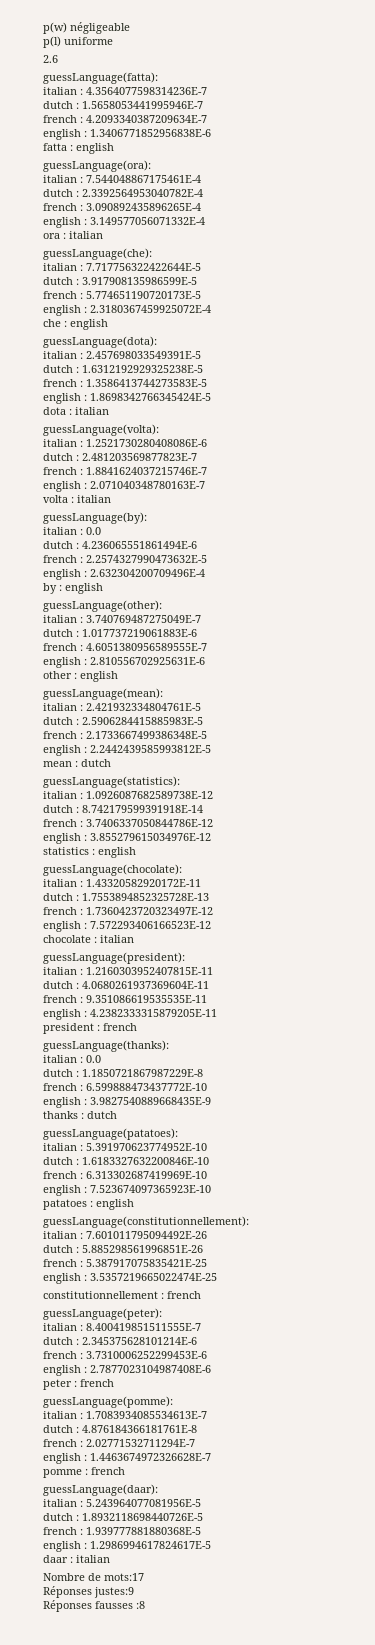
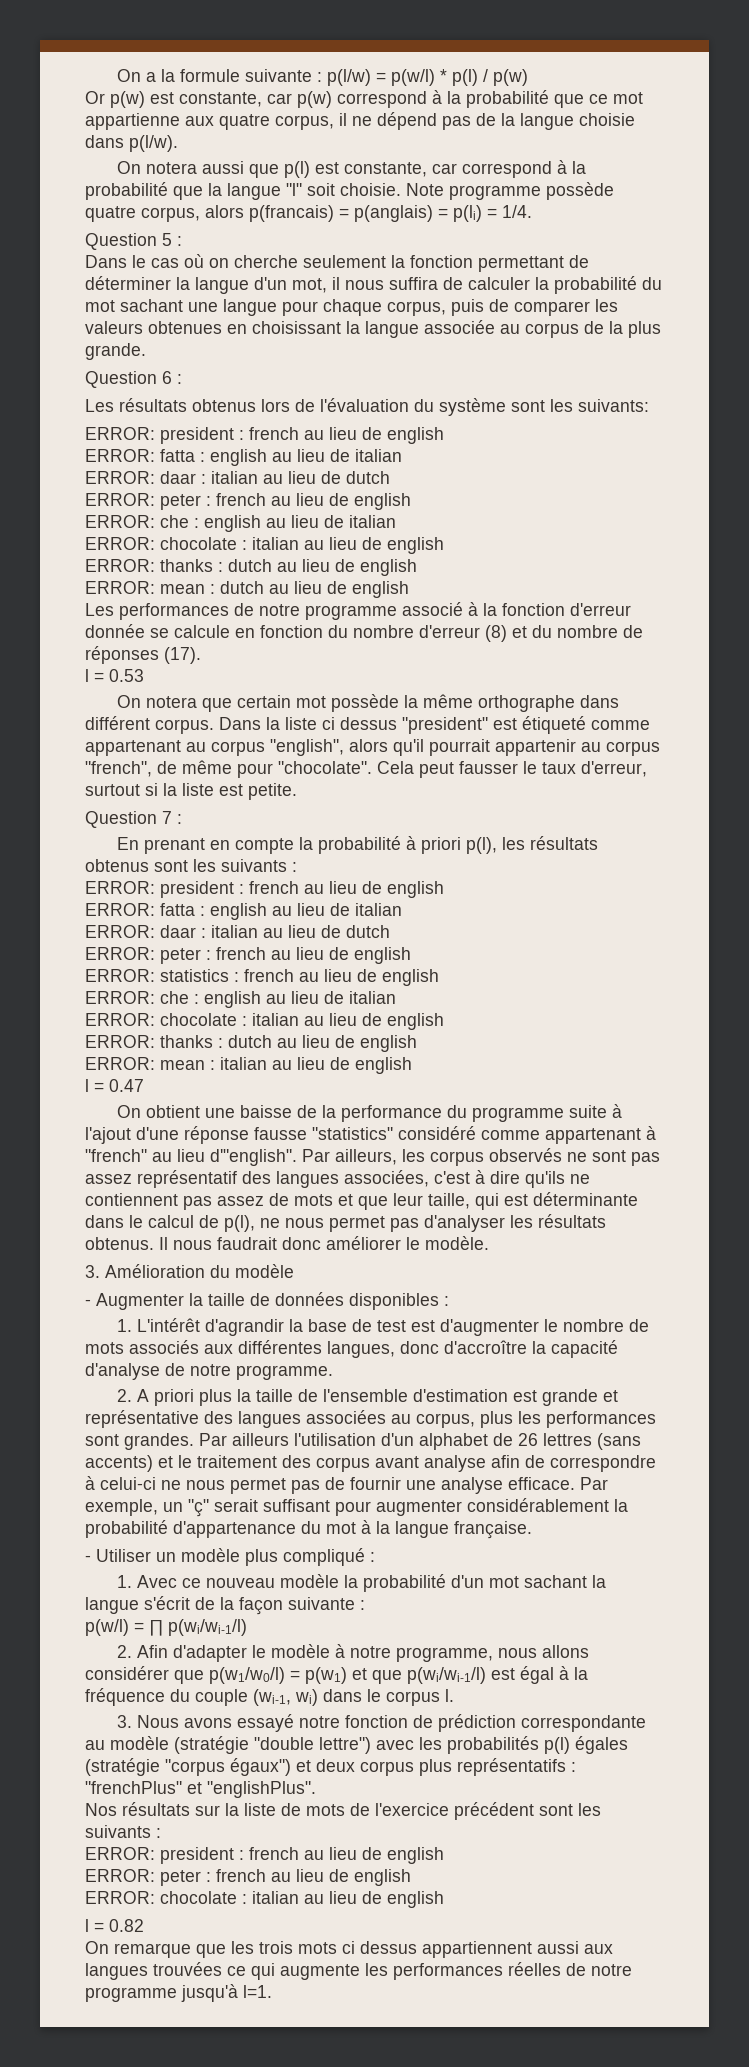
- p(w) négligeable
- p(l) uniforme
- 2.6
- guessLanguage(fatta):
- italian : 4.3564077598314236E-7
- dutch : 1.5658053441995946E-7
- french : 4.2093340387209634E-7
- english : 1.3406771852956838E-6
- fatta : english
- guessLanguage(ora):
- italian : 7.544048867175461E-4
- dutch : 2.3392564953040782E-4
- french : 3.090892435896265E-4
- english : 3.149577056071332E-4
- ora : italian
- guessLanguage(che):
- italian : 7.717756322422644E-5
- dutch : 3.917908135986599E-5
- french : 5.774651190720173E-5
- english : 2.3180367459925072E-4
- che : english
- guessLanguage(dota):
- italian : 2.457698033549391E-5
- dutch : 1.6312192929325238E-5
- french : 1.3586413744273583E-5
- english : 1.8698342766345424E-5
- dota : italian
- guessLanguage(volta):
- italian : 1.2521730280408086E-6
- dutch : 2.481203569877823E-7
- french : 1.8841624037215746E-7
- english : 2.071040348780163E-7
- volta : italian
- guessLanguage(by):
- italian : 0.0
- dutch : 4.236065551861494E-6
- french : 2.2574327990473632E-5
- english : 2.632304200709496E-4
- by : english
- guessLanguage(other):
- italian : 3.740769487275049E-7
- dutch : 1.017737219061883E-6
- french : 4.6051380956589555E-7
- english : 2.810556702925631E-6
- other : english
- guessLanguage(mean):
- italian : 2.421932334804761E-5
- dutch : 2.5906284415885983E-5
- french : 2.1733667499386348E-5
- english : 2.2442439585993812E-5
- mean : dutch
- guessLanguage(statistics):
- italian : 1.0926087682589738E-12
- dutch : 8.742179599391918E-14
- french : 3.7406337050844786E-12
- english : 3.855279615034976E-12
- statistics : english
- guessLanguage(chocolate):
- italian : 1.43320582920172E-11
- dutch : 1.7553894852325728E-13
- french : 1.7360423720323497E-12
- english : 7.572293406166523E-12
- chocolate : italian
- guessLanguage(president):
- italian : 1.2160303952407815E-11
- dutch : 4.0680261937369604E-11
- french : 9.351086619535535E-11
- english : 4.2382333315879205E-11
- president : french
- guessLanguage(thanks):
- italian : 0.0
- dutch : 1.1850721867987229E-8
- french : 6.599888473437772E-10
- english : 3.9827540889668435E-9
- thanks : dutch
- guessLanguage(patatoes):
- italian : 5.391970623774952E-10
- dutch : 1.6183327632200846E-10
- french : 6.313302687419969E-10
- english : 7.523674097365923E-10
- patatoes : english
- guessLanguage(constitutionnellement):
- italian : 7.601011795094492E-26
- dutch : 5.885298561996851E-26
- french : 5.387917075835421E-25
- english : 3.5357219665022474E-25
- constitutionnellement : french
- guessLanguage(peter):
- italian : 8.400419851511555E-7
- dutch : 2.345375628101214E-6
- french : 3.7310006252299453E-6
- english : 2.7877023104987408E-6
- peter : french
- guessLanguage(pomme):
- italian : 1.7083934085534613E-7
- dutch : 4.876184366181761E-8
- french : 2.02771532711294E-7
- english : 1.4463674972326628E-7
- pomme : french
- guessLanguage(daar):
- italian : 5.243964077081956E-5
- dutch : 1.8932118698440726E-5
- french : 1.939777881880368E-5
- english : 1.2986994617824617E-5
- daar : italian
- Nombre de mots:17
- Réponses justes:9
- Réponses fausses :8
+ On a la formule suivante : p(l/w) = p(w/l) * p(l) / p(w)
+ Or p(w) est constante, car p(w) correspond à la probabilité que ce mot appartienne aux quatre corpus, il ne dépend pas de la langue choisie dans p(l/w).
+ On notera aussi que p(l) est constante, car correspond à la probabilité que la langue "l" soit choisie. Note programme possède quatre corpus, alors p(francais) = p(anglais) = p(li) = 1/4.
+ Question 5 :
+ Dans le cas où on cherche seulement la fonction permettant de déterminer la langue d'un mot, il nous suffira de calculer la probabilité du mot sachant une langue pour chaque corpus, puis de comparer les valeurs obtenues en choisissant la langue associée au corpus de la plus grande.
+ Question 6 :
+ Les résultats obtenus lors de l'évaluation du système sont les suivants:
+ ERROR: president : french au lieu de english
+ ERROR: fatta : english au lieu de italian
+ ERROR: daar : italian au lieu de dutch
+ ERROR: peter : french au lieu de english
+ ERROR: che : english au lieu de italian
+ ERROR: chocolate : italian au lieu de english
+ ERROR: thanks : dutch au lieu de english
+ ERROR: mean : dutch au lieu de english
+ Les performances de notre programme associé à la fonction d'erreur donnée se calcule en fonction du nombre d'erreur (8) et du nombre de réponses (17).
+ l = 0.53
+ On notera que certain mot possède la même orthographe dans différent corpus. Dans la liste ci dessus "president" est étiqueté comme appartenant au corpus "english", alors qu'il pourrait appartenir au corpus "french", de même pour "chocolate". Cela peut fausser le taux d'erreur, surtout si la liste est petite.
+ Question 7 :
+ En prenant en compte la probabilité à priori p(l), les résultats obtenus sont les suivants :
+ ERROR: president : french au lieu de english
+ ERROR: fatta : english au lieu de italian
+ ERROR: daar : italian au lieu de dutch
+ ERROR: peter : french au lieu de english
+ ERROR: statistics : french au lieu de english
+ ERROR: che : english au lieu de italian
+ ERROR: chocolate : italian au lieu de english
+ ERROR: thanks : dutch au lieu de english
+ ERROR: mean : italian au lieu de english
+ l = 0.47
+ On obtient une baisse de la performance du programme suite à l'ajout d'une réponse fausse "statistics" considéré comme appartenant à "french" au lieu d'"english". Par ailleurs, les corpus observés ne sont pas assez représentatif des langues associées, c'est à dire qu'ils ne contiennent pas assez de mots et que leur taille, qui est déterminante dans le calcul de p(l), ne nous permet pas d'analyser les résultats obtenus. Il nous faudrait donc améliorer le modèle.
+ 3. Amélioration du modèle
+ - Augmenter la taille de données disponibles :
+ 1. L'intérêt d'agrandir la base de test est d'augmenter le nombre de mots associés aux différentes langues, donc d'accroître la capacité d'analyse de notre programme.
+ 2. A priori plus la taille de l'ensemble d'estimation est grande et représentative des langues associées au corpus, plus les performances sont grandes. Par ailleurs l'utilisation d'un alphabet de 26 lettres (sans accents) et le traitement des corpus avant analyse afin de correspondre à celui-ci ne nous permet pas de fournir une analyse efficace. Par exemple, un "ç" serait suffisant pour augmenter considérablement la probabilité d'appartenance du mot à la langue française.
+ - Utiliser un modèle plus compliqué :
+ 1. Avec ce nouveau modèle la probabilité d'un mot sachant la langue s'écrit de la façon suivante :
+ p(w/l) = ∏ p(wi/wi-1/l)
+ 2. Afin d'adapter le modèle à notre programme, nous allons considérer que p(w1/w0/l) = p(w1) et que p(wi/wi-1/l) est égal à la fréquence du couple (wi-1, wi) dans le corpus l.
+ 3. Nous avons essayé notre fonction de prédiction correspondante au modèle (stratégie "double lettre") avec les probabilités p(l) égales (stratégie "corpus égaux") et deux corpus plus représentatifs : "frenchPlus" et "englishPlus".
+ Nos résultats sur la liste de mots de l'exercice précédent sont les suivants :
+ ERROR: president : french au lieu de english
+ ERROR: peter : french au lieu de english
+ ERROR: chocolate : italian au lieu de english
+ l = 0.82
+ On remarque que les trois mots ci dessus appartiennent aussi aux langues trouvées ce qui augmente les performances réelles de notre programme jusqu'à l=1.

